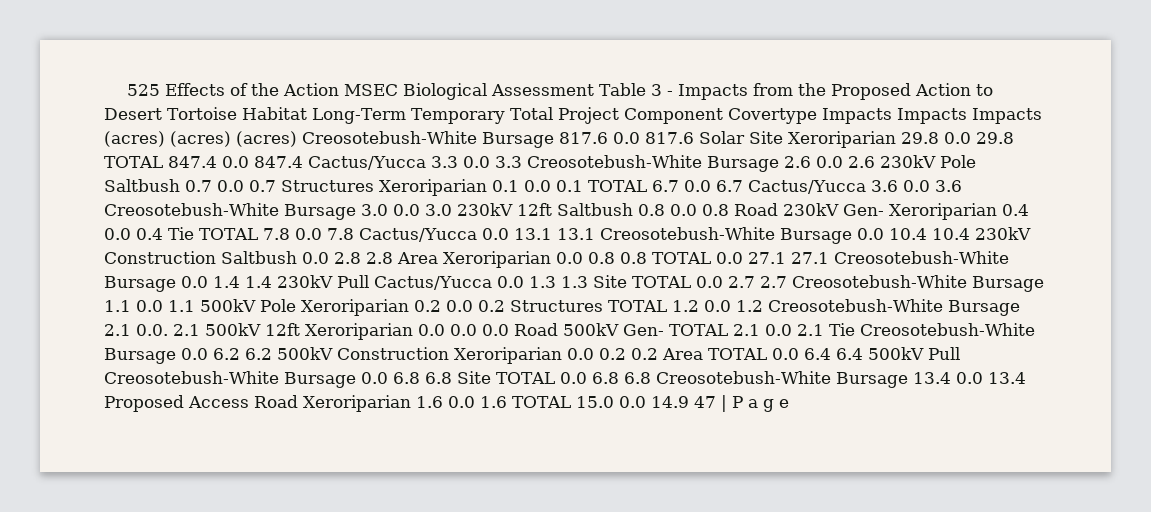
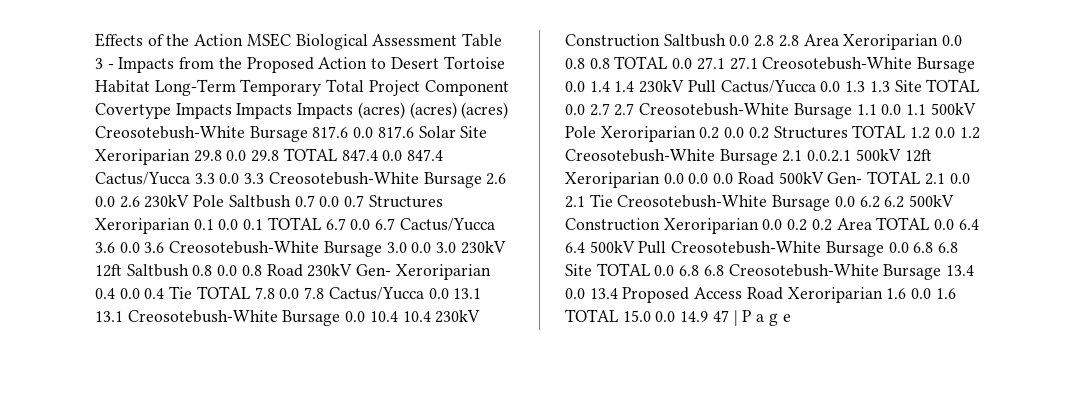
- 525 Effects of the Action MSEC Biological Assessment Table 3 - Impacts from the Proposed Action to Desert Tortoise Habitat Long-Term Temporary Total Project Component Covertype Impacts Impacts Impacts (acres) (acres) (acres) Creosotebush-White Bursage 817.6 0.0 817.6 Solar Site Xeroriparian 29.8 0.0 29.8 TOTAL 847.4 0.0 847.4 Cactus/Yucca 3.3 0.0 3.3 Creosotebush-White Bursage 2.6 0.0 2.6 230kV Pole Saltbush 0.7 0.0 0.7 Structures Xeroriparian 0.1 0.0 0.1 TOTAL 6.7 0.0 6.7 Cactus/Yucca 3.6 0.0 3.6 Creosotebush-White Bursage 3.0 0.0 3.0 230kV 12ft Saltbush 0.8 0.0 0.8 Road 230kV Gen- Xeroriparian 0.4 0.0 0.4 Tie TOTAL 7.8 0.0 7.8 Cactus/Yucca 0.0 13.1 13.1 Creosotebush-White Bursage 0.0 10.4 10.4 230kV Construction Saltbush 0.0 2.8 2.8 Area Xeroriparian 0.0 0.8 0.8 TOTAL 0.0 27.1 27.1 Creosotebush-White Bursage 0.0 1.4 1.4 230kV Pull Cactus/Yucca 0.0 1.3 1.3 Site TOTAL 0.0 2.7 2.7 Creosotebush-White Bursage 1.1 0.0 1.1 500kV Pole Xeroriparian 0.2 0.0 0.2 Structures TOTAL 1.2 0.0 1.2 Creosotebush-White Bursage 2.1 0.0. 2.1 500kV 12ft Xeroriparian 0.0 0.0 0.0 Road 500kV Gen- TOTAL 2.1 0.0 2.1 Tie Creosotebush-White Bursage 0.0 6.2 6.2 500kV Construction Xeroriparian 0.0 0.2 0.2 Area TOTAL 0.0 6.4 6.4 500kV Pull Creosotebush-White Bursage 0.0 6.8 6.8 Site TOTAL 0.0 6.8 6.8 Creosotebush-White Bursage 13.4 0.0 13.4 Proposed Access Road Xeroriparian 1.6 0.0 1.6 TOTAL 15.0 0.0 14.9 47 | P a g e
+ Effects of the Action MSEC Biological Assessment Table 3 - Impacts from the Proposed Action to Desert Tortoise Habitat Long-Term Temporary Total Project Component Covertype Impacts Impacts Impacts (acres) (acres) (acres) Creosotebush-White Bursage 817.6 0.0 817.6 Solar Site Xeroriparian 29.8 0.0 29.8 TOTAL 847.4 0.0 847.4 Cactus/Yucca 3.3 0.0 3.3 Creosotebush-White Bursage 2.6 0.0 2.6 230kV Pole Saltbush 0.7 0.0 0.7 Structures Xeroriparian 0.1 0.0 0.1 TOTAL 6.7 0.0 6.7 Cactus/Yucca 3.6 0.0 3.6 Creosotebush-White Bursage 3.0 0.0 3.0 230kV 12ft Saltbush 0.8 0.0 0.8 Road 230kV Gen- Xeroriparian 0.4 0.0 0.4 Tie TOTAL 7.8 0.0 7.8 Cactus/Yucca 0.0 13.1 13.1 Creosotebush-White Bursage 0.0 10.4 10.4 230kV Construction Saltbush 0.0 2.8 2.8 Area Xeroriparian 0.0 0.8 0.8 TOTAL 0.0 27.1 27.1 Creosotebush-White Bursage 0.0 1.4 1.4 230kV Pull Cactus/Yucca 0.0 1.3 1.3 Site TOTAL 0.0 2.7 2.7 Creosotebush-White Bursage 1.1 0.0 1.1 500kV Pole Xeroriparian 0.2 0.0 0.2 Structures TOTAL 1.2 0.0 1.2 Creosotebush-White Bursage 2.1 0.0.2.1 500kV 12ft Xeroriparian 0.0 0.0 0.0 Road 500kV Gen- TOTAL 2.1 0.0 2.1 Tie Creosotebush-White Bursage 0.0 6.2 6.2 500kV Construction Xeroriparian 0.0 0.2 0.2 Area TOTAL 0.0 6.4 6.4 500kV Pull Creosotebush-White Bursage 0.0 6.8 6.8 Site TOTAL 0.0 6.8 6.8 Creosotebush-White Bursage 13.4 0.0 13.4 Proposed Access Road Xeroriparian 1.6 0.0 1.6 TOTAL 15.0 0.0 14.9 47 | P a g e

